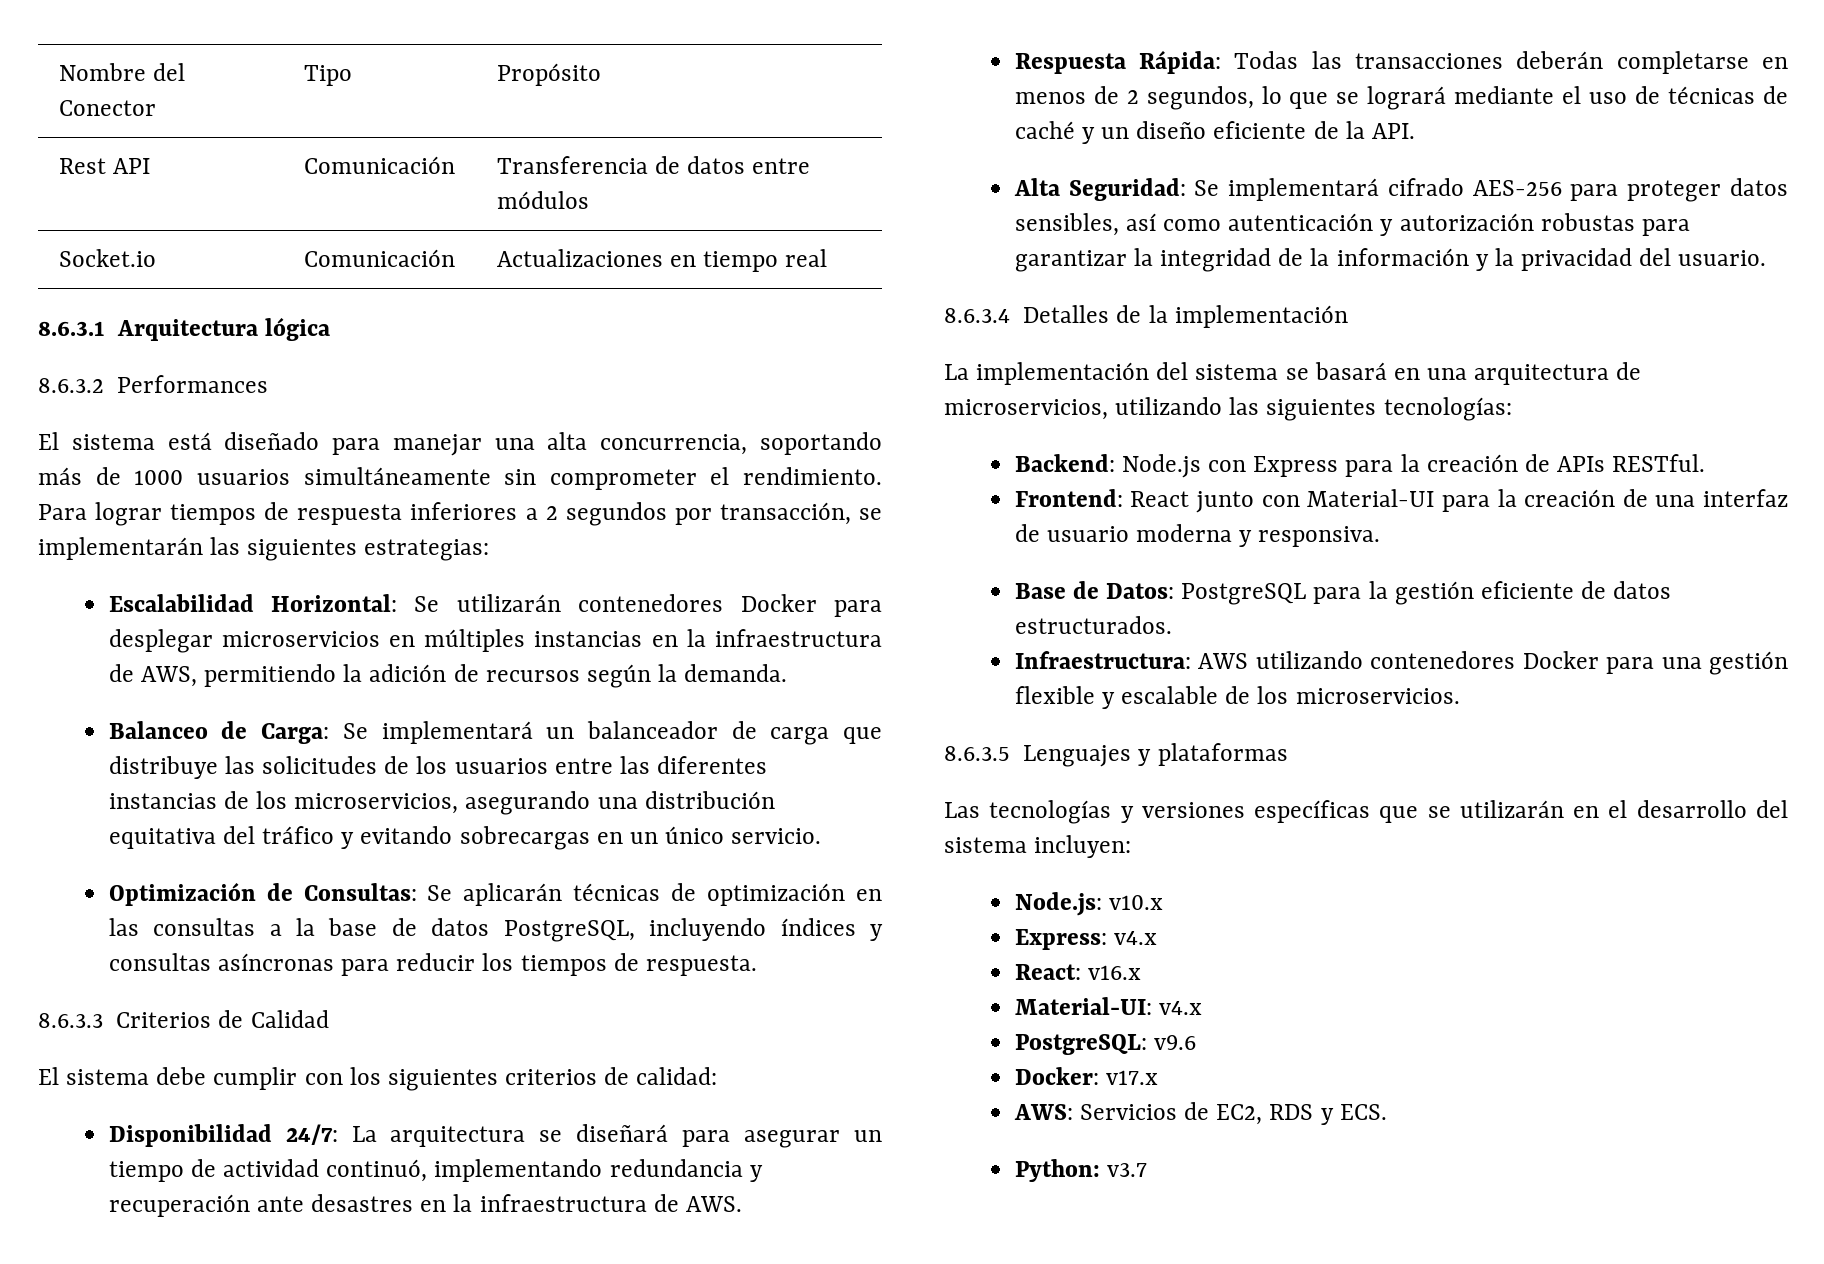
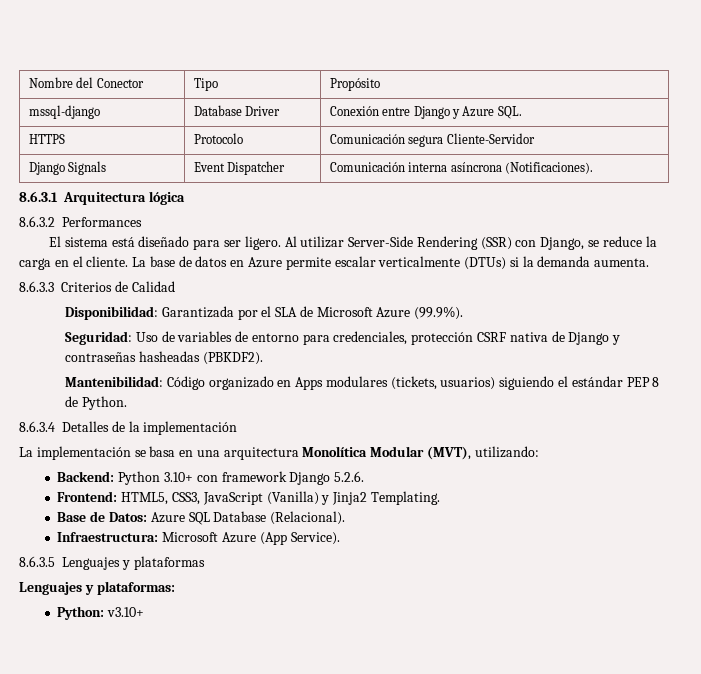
- Rest API | Comunicación | Transferencia de datos entre módulos
- Socket.io | Comunicación | Actualizaciones en tiempo real
+ mssql-django | Database Driver | Conexión entre Django y Azure SQL.
+ HTTPS | Protocolo | Comunicación segura Cliente-Servidor
+ Django Signals | Event Dispatcher | Comunicación interna asíncrona (Notificaciones).
- El sistema está diseñado para manejar una alta concurrencia, soportando más de 1000 usuarios simultáneamente sin comprometer el rendimiento. Para lograr tiempos de respuesta inferiores a 2 segundos por transacción, se implementarán las siguientes estrategias:
- Escalabilidad Horizontal: Se utilizarán contenedores Docker para desplegar microservicios en múltiples instancias en la infraestructura de AWS, permitiendo la adición de recursos según la demanda.
- Balanceo de Carga: Se implementará un balanceador de carga que distribuye las solicitudes de los usuarios entre las diferentes instancias de los microservicios, asegurando una distribución equitativa del tráfico y evitando sobrecargas en un único servicio.
- Optimización de Consultas: Se aplicarán técnicas de optimización en las consultas a la base de datos PostgreSQL, incluyendo índices y consultas asíncronas para reducir los tiempos de respuesta.
+ El sistema está diseñado para ser ligero. Al utilizar Server-Side Rendering (SSR) con Django, se reduce la carga en el cliente. La base de datos en Azure permite escalar verticalmente (DTUs) si la demanda aumenta.
  8.6.3.3 Criterios de Calidad
- El sistema debe cumplir con los siguientes criterios de calidad:
- Disponibilidad 24/7: La arquitectura se diseñará para asegurar un tiempo de actividad continuó, implementando redundancia y recuperación ante desastres en la infraestructura de AWS.
- Respuesta Rápida: Todas las transacciones deberán completarse en menos de 2 segundos, lo que se logrará mediante el uso de técnicas de caché y un diseño eficiente de la API.
- Alta Seguridad: Se implementará cifrado AES-256 para proteger datos sensibles, así como autenticación y autorización robustas para garantizar la integridad de la información y la privacidad del usuario.
+ Disponibilidad: Garantizada por el SLA de Microsoft Azure (99.9%).
+ Seguridad: Uso de variables de entorno para credenciales, protección CSRF nativa de Django y contraseñas hasheadas (PBKDF2).
+ Mantenibilidad: Código organizado en Apps modulares (tickets, usuarios) siguiendo el estándar PEP 8 de Python.
- La implementación del sistema se basará en una arquitectura de microservicios, utilizando las siguientes tecnologías:
- Backend: Node.js con Express para la creación de APIs RESTful.
- Frontend: React junto con Material-UI para la creación de una interfaz de usuario moderna y responsiva.
- Base de Datos: PostgreSQL para la gestión eficiente de datos estructurados.
- Infraestructura: AWS utilizando contenedores Docker para una gestión flexible y escalable de los microservicios.
+ La implementación se basa en una arquitectura Monolítica Modular (MVT), utilizando:
+ Backend: Python 3.10+ con framework Django 5.2.6.
+ Frontend: HTML5, CSS3, JavaScript (Vanilla) y Jinja2 Templating.
+ Base de Datos: Azure SQL Database (Relacional).
+ Infraestructura: Microsoft Azure (App Service).
  8.6.3.5 Lenguajes y plataformas
- Las tecnologías y versiones específicas que se utilizarán en el desarrollo del sistema incluyen:
- Node.js: v10.x
- Express: v4.x
- React: v16.x
- Material-UI: v4.x
- PostgreSQL: v9.6
- Docker: v17.x
- AWS: Servicios de EC2, RDS y ECS.
+ Lenguajes y plataformas:
- Python: v3.7
+ Python: v3.10+

